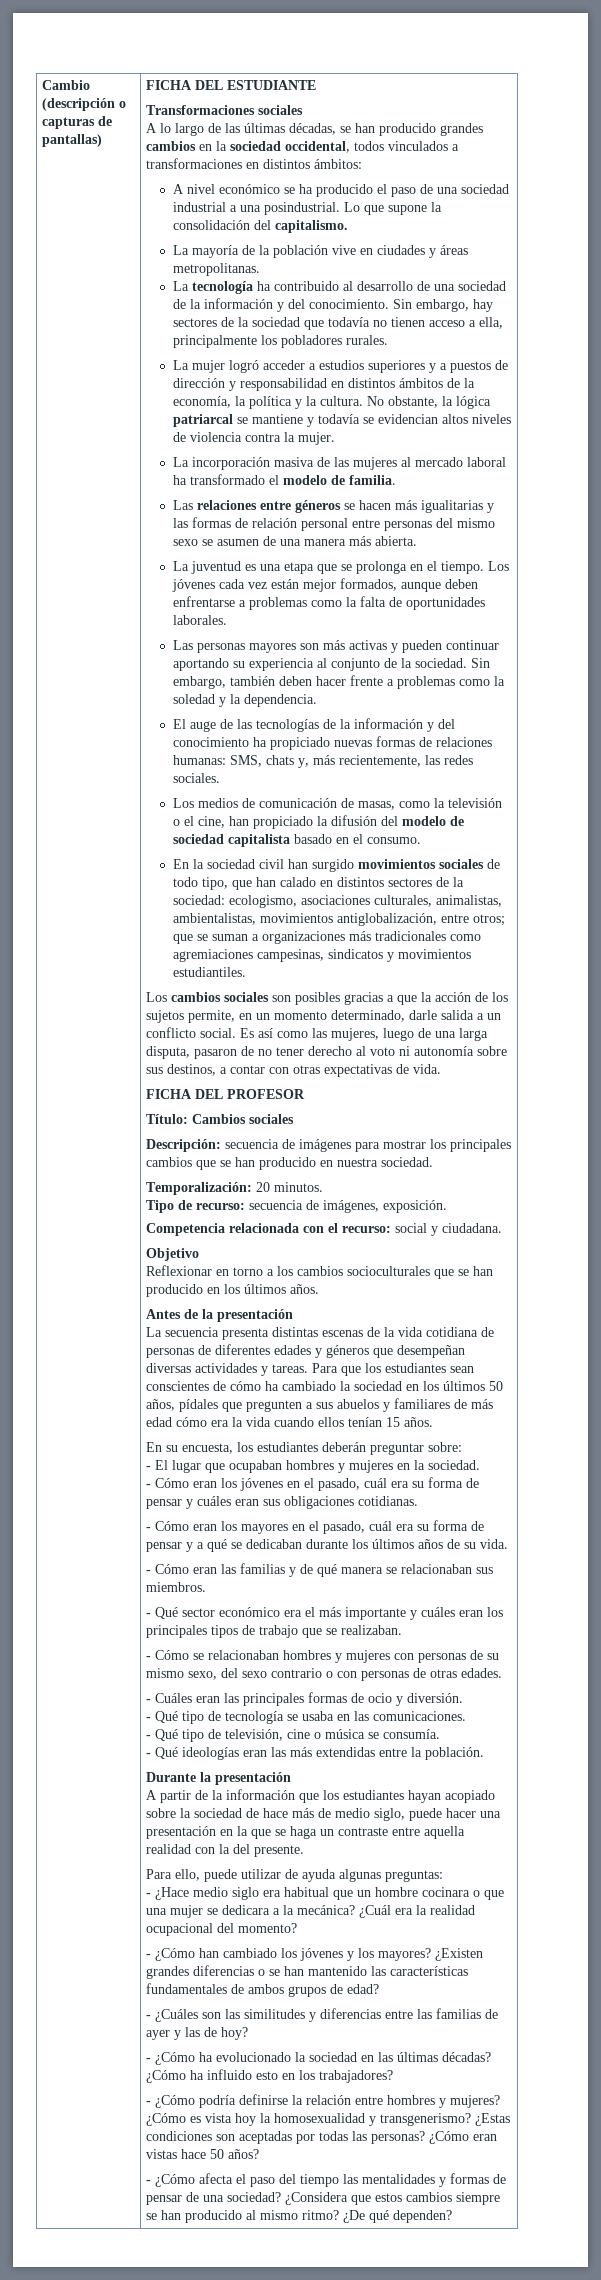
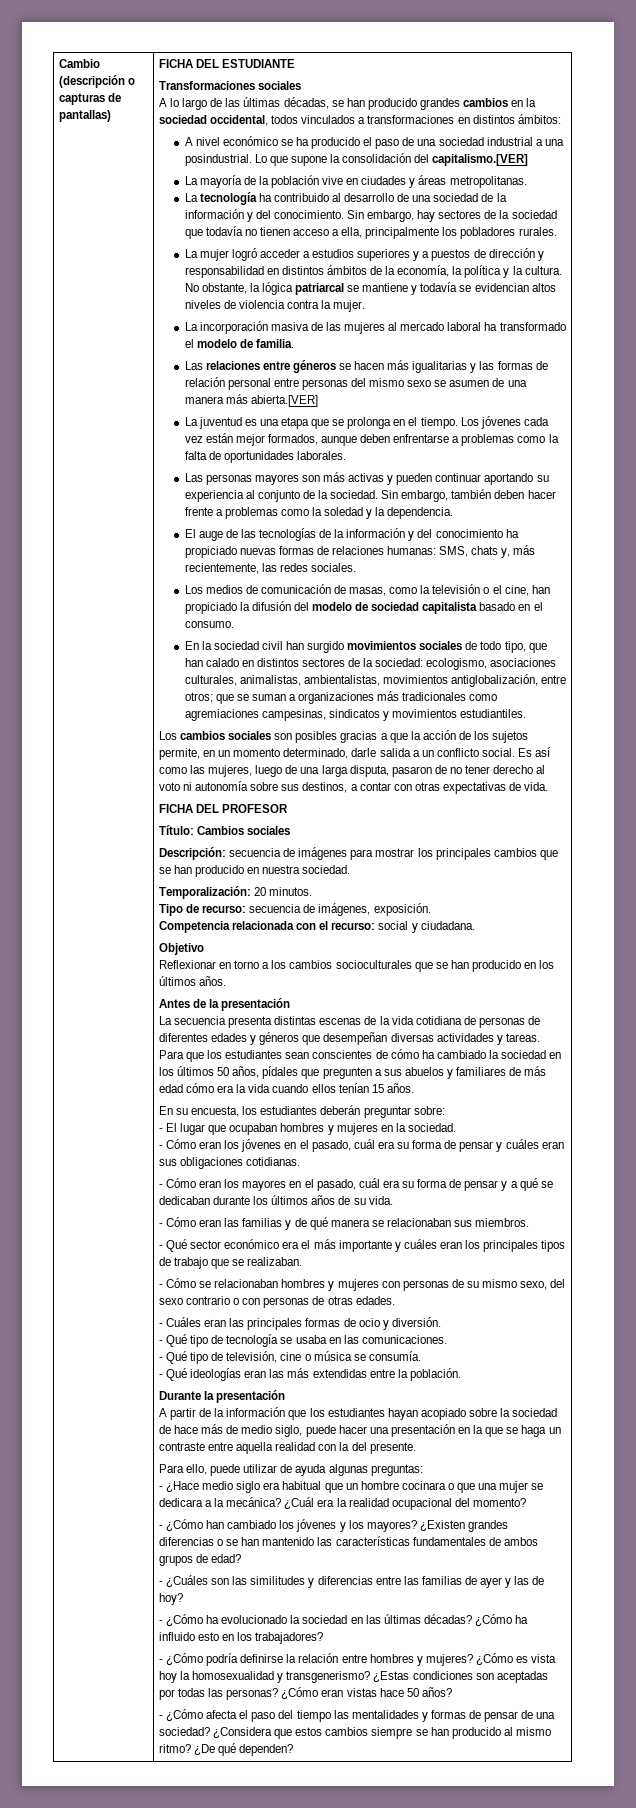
- Lo que supone la consolidación del capitalismo.
+ Lo que supone la consolidación del capitalismo.[VER]
- Las relaciones entre géneros se hacen más igualitarias y las formas de relación personal entre personas del mismo sexo se asumen de una manera más abierta.
+ Las relaciones entre géneros se hacen más igualitarias y las formas de relación personal entre personas del mismo sexo se asumen de una manera más abierta.[VER]

